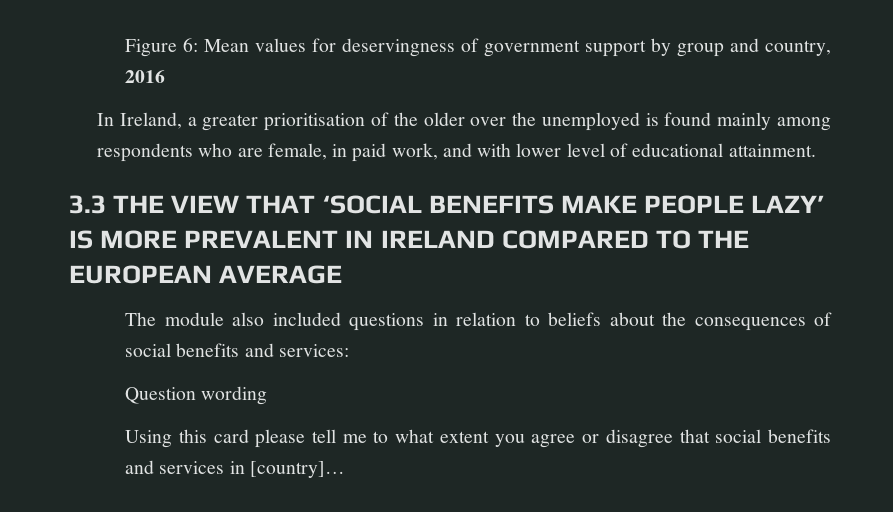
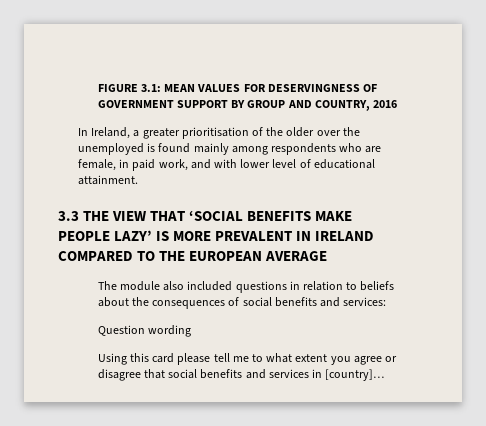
- Figure 6: Mean values for deservingness of government support by group and country, 2016
+ FIGURE 3.1: MEAN VALUES FOR DESERVINGNESS OF GOVERNMENT SUPPORT BY GROUP AND COUNTRY, 2016

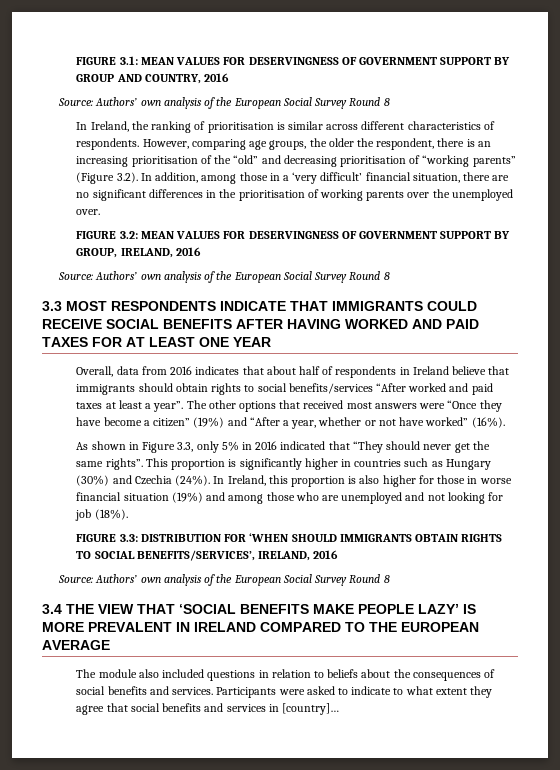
  FIGURE 3.1: MEAN VALUES FOR DESERVINGNESS OF GOVERNMENT SUPPORT BY GROUP AND COUNTRY, 2016
- In Ireland, a greater prioritisation of the older over the unemployed is found mainly among respondents who are female, in paid work, and with lower level of educational attainment.
- 3.3 THE VIEW THAT ‘SOCIAL BENEFITS MAKE PEOPLE LAZY’ IS MORE PREVALENT IN IRELAND COMPARED TO THE EUROPEAN AVERAGE
+ Source: Authors’ own analysis of the European Social Survey Round 8
+ In Ireland, the ranking of prioritisation is similar across different characteristics of respondents. However, comparing age groups, the older the respondent, there is an increasing prioritisation of the “old” and decreasing prioritisation of “working parents” (Figure 3.2). In addition, among those in a ‘very difficult’ financial situation, there are no significant differences in the prioritisation of working parents over the unemployed over.
+ FIGURE 3.2: MEAN VALUES FOR DESERVINGNESS OF GOVERNMENT SUPPORT BY GROUP, IRELAND, 2016
+ Source: Authors’ own analysis of the European Social Survey Round 8
+ 3.3 MOST RESPONDENTS INDICATE THAT IMMIGRANTS COULD RECEIVE SOCIAL BENEFITS AFTER HAVING WORKED AND PAID TAXES FOR AT LEAST ONE YEAR
+ Overall, data from 2016 indicates that about half of respondents in Ireland believe that immigrants should obtain rights to social benefits/services “After worked and paid taxes at least a year”. The other options that received most answers were “Once they have become a citizen” (19%) and “After a year, whether or not have worked” (16%).
+ As shown in Figure 3.3, only 5% in 2016 indicated that “They should never get the same rights”. This proportion is significantly higher in countries such as Hungary (30%) and Czechia (24%). In Ireland, this proportion is also higher for those in worse financial situation (19%) and among those who are unemployed and not looking for job (18%).
+ FIGURE 3.3: DISTRIBUTION FOR ‘WHEN SHOULD IMMIGRANTS OBTAIN RIGHTS TO SOCIAL BENEFITS/SERVICES’, IRELAND, 2016
+ Source: Authors’ own analysis of the European Social Survey Round 8
+ 3.4 THE VIEW THAT ‘SOCIAL BENEFITS MAKE PEOPLE LAZY’ IS MORE PREVALENT IN IRELAND COMPARED TO THE EUROPEAN AVERAGE
- The module also included questions in relation to beliefs about the consequences of social benefits and services:
- Question wording
- Using this card please tell me to what extent you agree or disagree that social benefits and services in [country]…
+ The module also included questions in relation to beliefs about the consequences of social benefits and services. Participants were asked to indicate to what extent they agree that social benefits and services in [country]…

